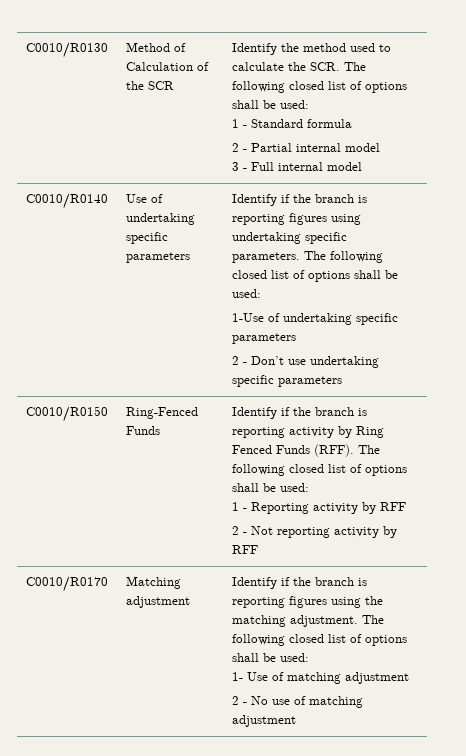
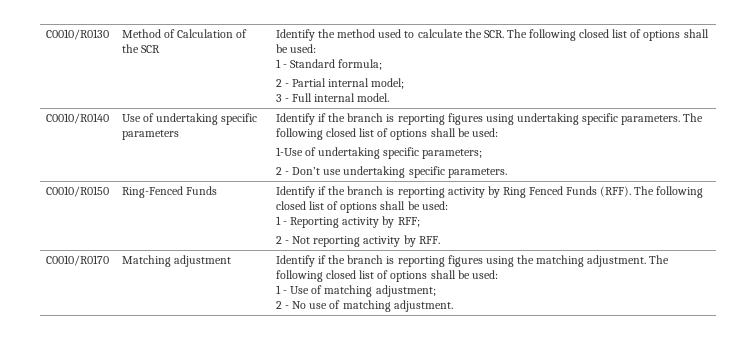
  C0010/R0130 | Method of Calculation of the SCR | Identify the method used to calculate the SCR. The following closed list of options shall be used:
- 1 - Standard formula
- 2 - Partial internal model
- 3 - Full internal model
+ 1 - Standard formula;
+ 2 - Partial internal model;
+ 3 - Full internal model.
  C0010/R0140 | Use of undertaking specific parameters | Identify if the branch is reporting figures using undertaking specific parameters. The following closed list of options shall be used:
- 1-Use of undertaking specific parameters
- 2 - Don’t use undertaking specific parameters
+ 1-Use of undertaking specific parameters;
+ 2 - Don’t use undertaking specific parameters.
  C0010/R0150 | Ring-Fenced Funds | Identify if the branch is reporting activity by Ring Fenced Funds (RFF). The following closed list of options shall be used:
- 1 - Reporting activity by RFF
- 2 - Not reporting activity by RFF
+ 1 - Reporting activity by RFF;
+ 2 - Not reporting activity by RFF.
  C0010/R0170 | Matching adjustment | Identify if the branch is reporting figures using the matching adjustment. The following closed list of options shall be used:
- 1- Use of matching adjustment
- 2 - No use of matching adjustment
+ 1 - Use of matching adjustment;
+ 2 - No use of matching adjustment.

